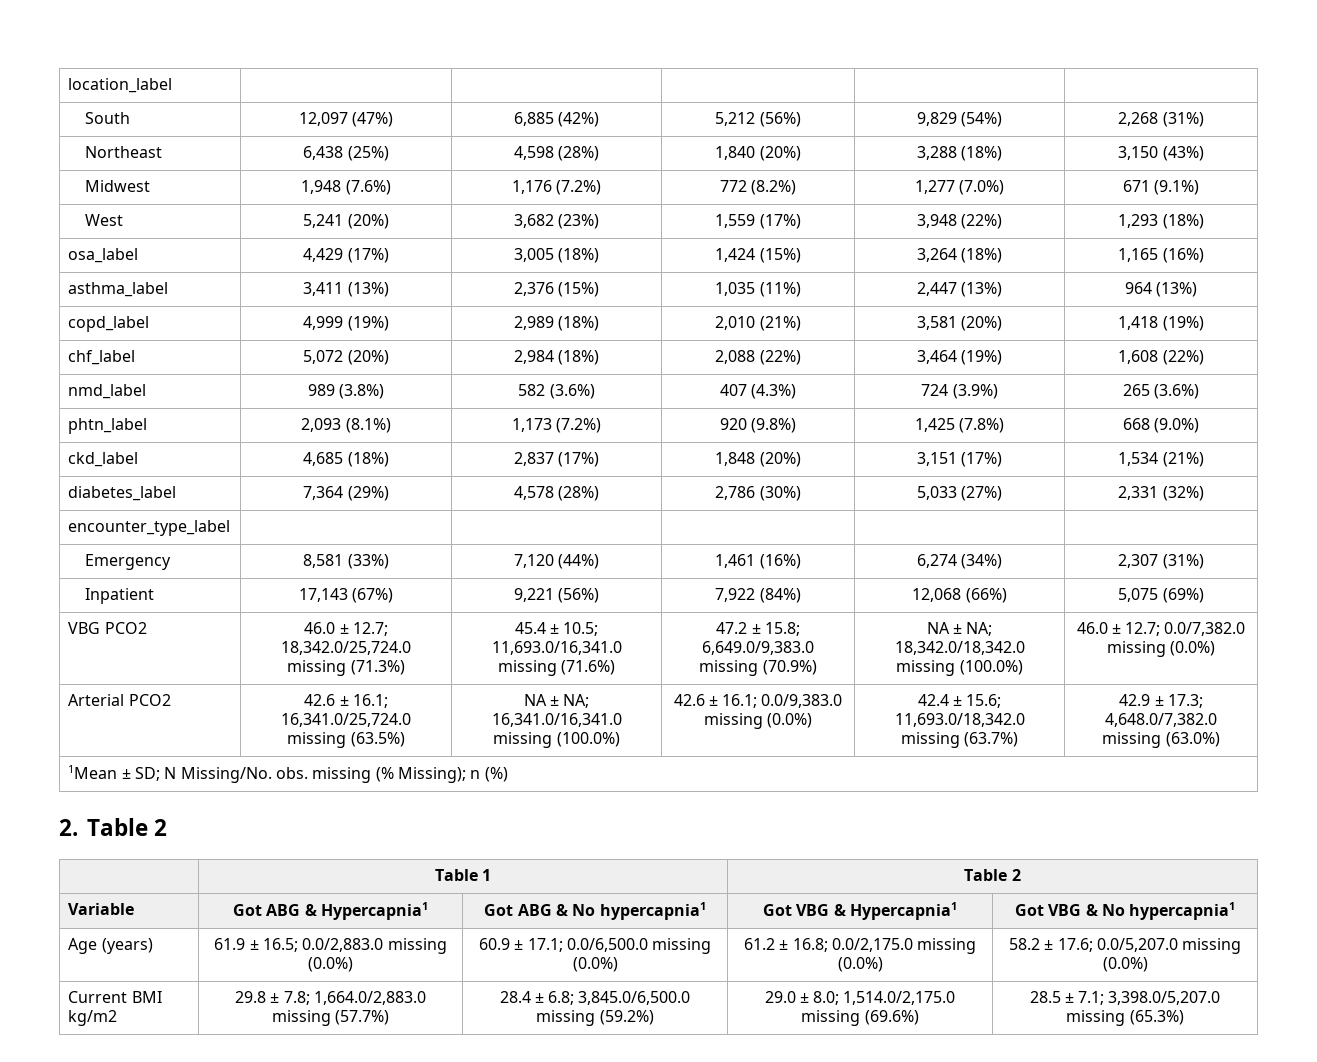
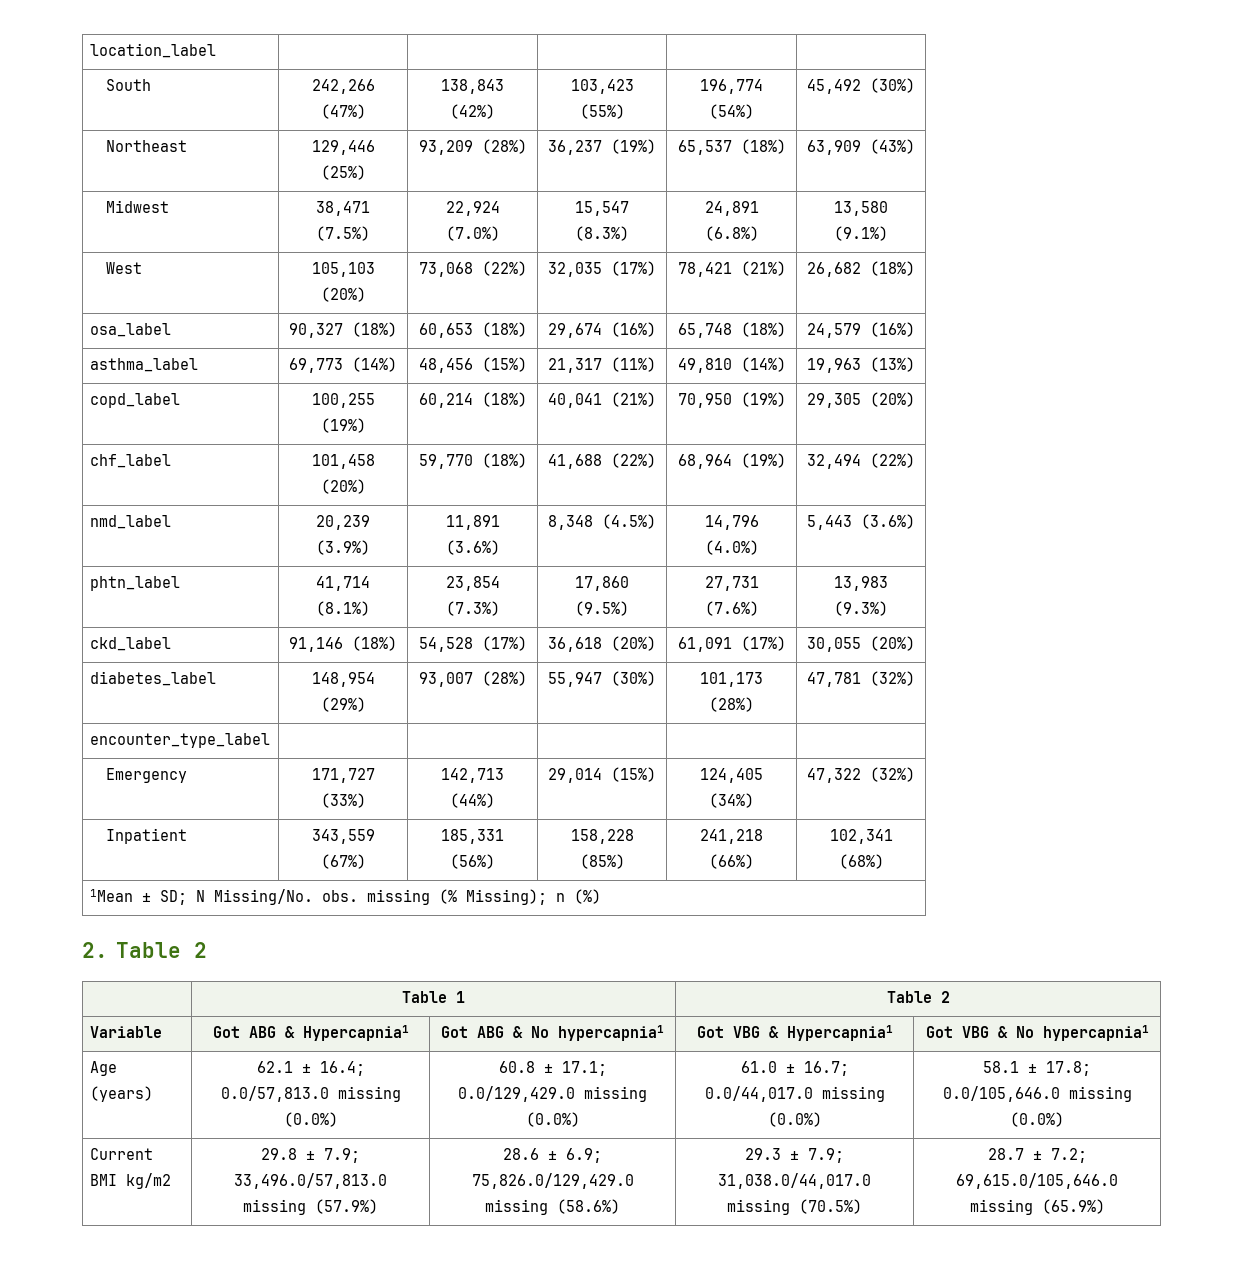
- South | 12,097 (47%) | 6,885 (42%) | 5,212 (56%) | 9,829 (54%) | 2,268 (31%)
+ South | 242,266 (47%) | 138,843 (42%) | 103,423 (55%) | 196,774 (54%) | 45,492 (30%)
- Northeast | 6,438 (25%) | 4,598 (28%) | 1,840 (20%) | 3,288 (18%) | 3,150 (43%)
+ Northeast | 129,446 (25%) | 93,209 (28%) | 36,237 (19%) | 65,537 (18%) | 63,909 (43%)
- Midwest | 1,948 (7.6%) | 1,176 (7.2%) | 772 (8.2%) | 1,277 (7.0%) | 671 (9.1%)
+ Midwest | 38,471 (7.5%) | 22,924 (7.0%) | 15,547 (8.3%) | 24,891 (6.8%) | 13,580 (9.1%)
- West | 5,241 (20%) | 3,682 (23%) | 1,559 (17%) | 3,948 (22%) | 1,293 (18%)
- osa_label | 4,429 (17%) | 3,005 (18%) | 1,424 (15%) | 3,264 (18%) | 1,165 (16%)
+ West | 105,103 (20%) | 73,068 (22%) | 32,035 (17%) | 78,421 (21%) | 26,682 (18%)
+ osa_label | 90,327 (18%) | 60,653 (18%) | 29,674 (16%) | 65,748 (18%) | 24,579 (16%)
- asthma_label | 3,411 (13%) | 2,376 (15%) | 1,035 (11%) | 2,447 (13%) | 964 (13%)
+ asthma_label | 69,773 (14%) | 48,456 (15%) | 21,317 (11%) | 49,810 (14%) | 19,963 (13%)
- copd_label | 4,999 (19%) | 2,989 (18%) | 2,010 (21%) | 3,581 (20%) | 1,418 (19%)
+ copd_label | 100,255 (19%) | 60,214 (18%) | 40,041 (21%) | 70,950 (19%) | 29,305 (20%)
- chf_label | 5,072 (20%) | 2,984 (18%) | 2,088 (22%) | 3,464 (19%) | 1,608 (22%)
+ chf_label | 101,458 (20%) | 59,770 (18%) | 41,688 (22%) | 68,964 (19%) | 32,494 (22%)
- nmd_label | 989 (3.8%) | 582 (3.6%) | 407 (4.3%) | 724 (3.9%) | 265 (3.6%)
+ nmd_label | 20,239 (3.9%) | 11,891 (3.6%) | 8,348 (4.5%) | 14,796 (4.0%) | 5,443 (3.6%)
- phtn_label | 2,093 (8.1%) | 1,173 (7.2%) | 920 (9.8%) | 1,425 (7.8%) | 668 (9.0%)
+ phtn_label | 41,714 (8.1%) | 23,854 (7.3%) | 17,860 (9.5%) | 27,731 (7.6%) | 13,983 (9.3%)
- ckd_label | 4,685 (18%) | 2,837 (17%) | 1,848 (20%) | 3,151 (17%) | 1,534 (21%)
+ ckd_label | 91,146 (18%) | 54,528 (17%) | 36,618 (20%) | 61,091 (17%) | 30,055 (20%)
- diabetes_label | 7,364 (29%) | 4,578 (28%) | 2,786 (30%) | 5,033 (27%) | 2,331 (32%)
+ diabetes_label | 148,954 (29%) | 93,007 (28%) | 55,947 (30%) | 101,173 (28%) | 47,781 (32%)
- Emergency | 8,581 (33%) | 7,120 (44%) | 1,461 (16%) | 6,274 (34%) | 2,307 (31%)
+ Emergency | 171,727 (33%) | 142,713 (44%) | 29,014 (15%) | 124,405 (34%) | 47,322 (32%)
- Inpatient | 17,143 (67%) | 9,221 (56%) | 7,922 (84%) | 12,068 (66%) | 5,075 (69%)
- VBG PCO2 | 46.0 ± 12.7; 18,342.0/25,724.0 missing (71.3%) | 45.4 ± 10.5; 11,693.0/16,341.0 missing (71.6%) | 47.2 ± 15.8; 6,649.0/9,383.0 missing (70.9%) | NA ± NA; 18,342.0/18,342.0 missing (100.0%) | 46.0 ± 12.7; 0.0/7,382.0 missing (0.0%)
- Arterial PCO2 | 42.6 ± 16.1; 16,341.0/25,724.0 missing (63.5%) | NA ± NA; 16,341.0/16,341.0 missing (100.0%) | 42.6 ± 16.1; 0.0/9,383.0 missing (0.0%) | 42.4 ± 15.6; 11,693.0/18,342.0 missing (63.7%) | 42.9 ± 17.3; 4,648.0/7,382.0 missing (63.0%)
+ Inpatient | 343,559 (67%) | 185,331 (56%) | 158,228 (85%) | 241,218 (66%) | 102,341 (68%)
- Age (years) | 61.9 ± 16.5; 0.0/2,883.0 missing (0.0%) | 60.9 ± 17.1; 0.0/6,500.0 missing (0.0%) | 61.2 ± 16.8; 0.0/2,175.0 missing (0.0%) | 58.2 ± 17.6; 0.0/5,207.0 missing (0.0%)
+ Age (years) | 62.1 ± 16.4; 0.0/57,813.0 missing (0.0%) | 60.8 ± 17.1; 0.0/129,429.0 missing (0.0%) | 61.0 ± 16.7; 0.0/44,017.0 missing (0.0%) | 58.1 ± 17.8; 0.0/105,646.0 missing (0.0%)
- Current BMI kg/m2 | 29.8 ± 7.8; 1,664.0/2,883.0 missing (57.7%) | 28.4 ± 6.8; 3,845.0/6,500.0 missing (59.2%) | 29.0 ± 8.0; 1,514.0/2,175.0 missing (69.6%) | 28.5 ± 7.1; 3,398.0/5,207.0 missing (65.3%)
+ Current BMI kg/m2 | 29.8 ± 7.9; 33,496.0/57,813.0 missing (57.9%) | 28.6 ± 6.9; 75,826.0/129,429.0 missing (58.6%) | 29.3 ± 7.9; 31,038.0/44,017.0 missing (70.5%) | 28.7 ± 7.2; 69,615.0/105,646.0 missing (65.9%)

